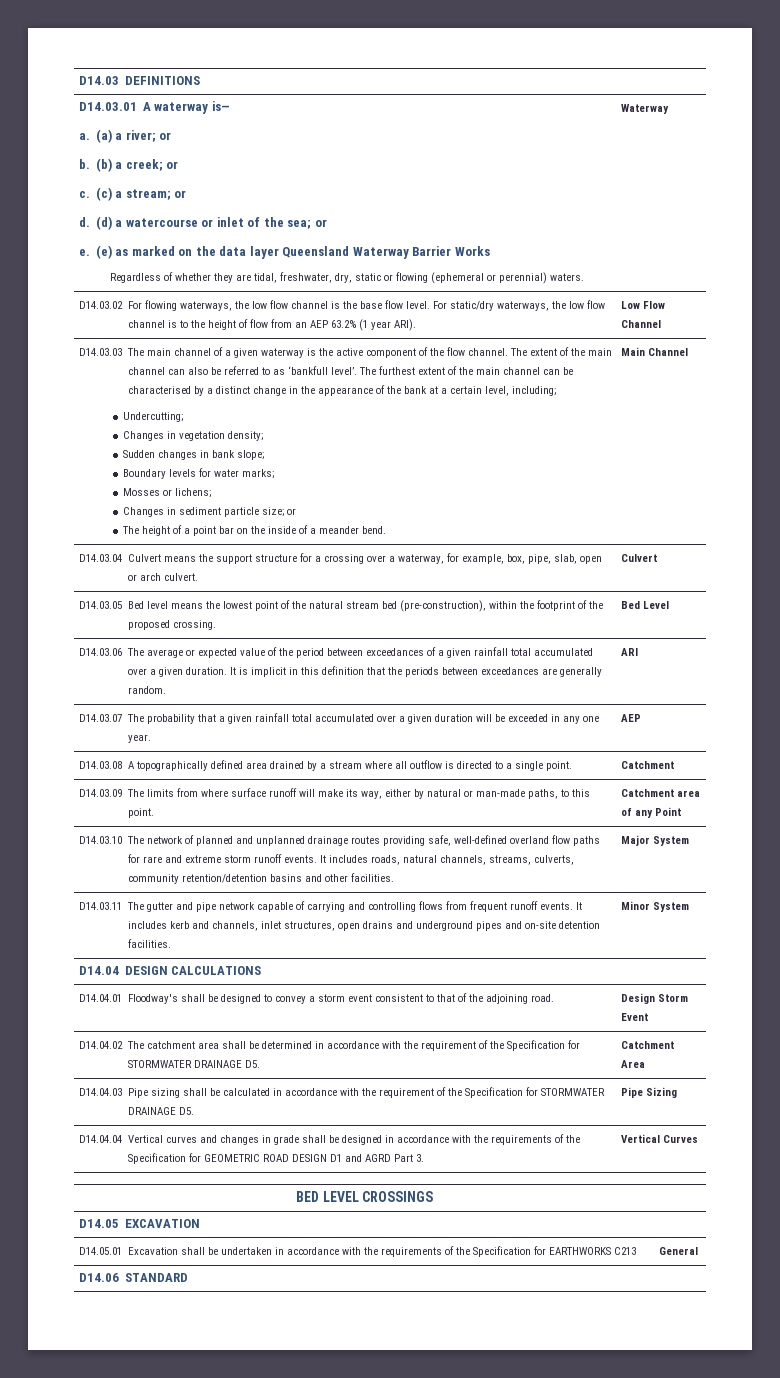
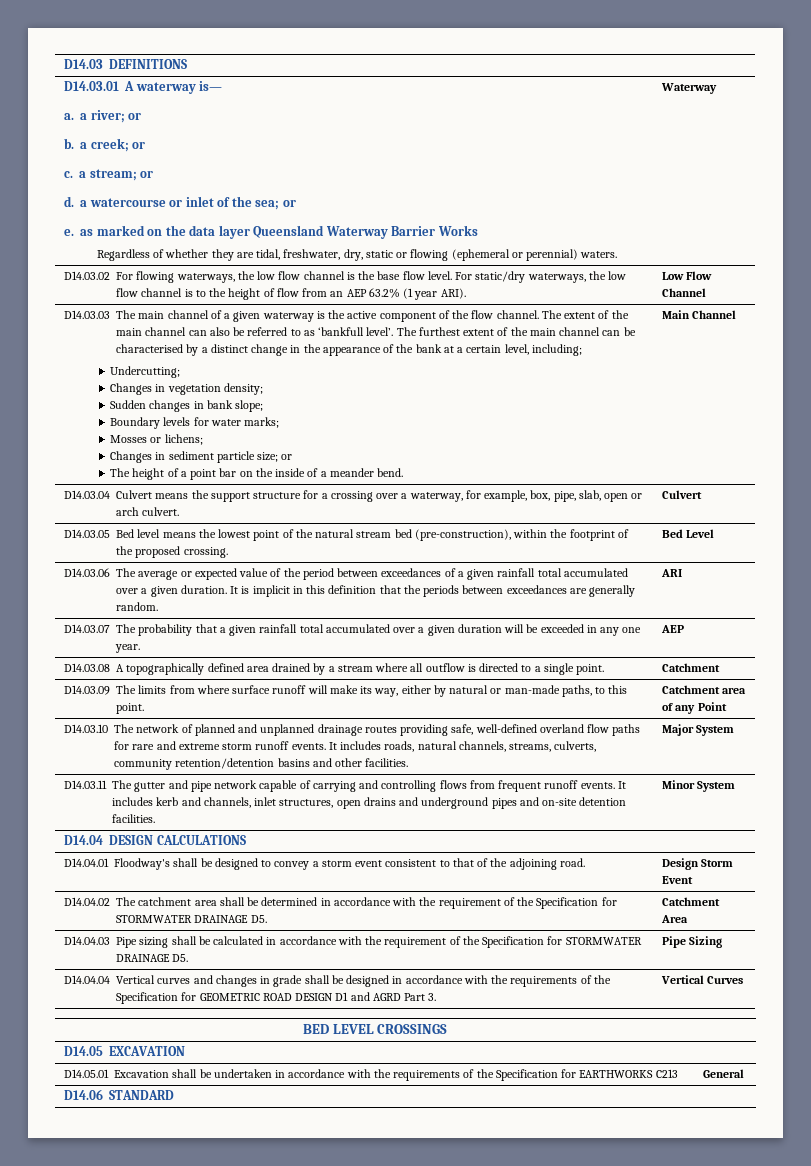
- a. (a) a river; or
+ a. a river; or
- b. (b) a creek; or
+ b. a creek; or
- c. (c) a stream; or
+ c. a stream; or
- d. (d) a watercourse or inlet of the sea; or
+ d. a watercourse or inlet of the sea; or
- e. (e) as marked on the data layer Queensland Waterway Barrier Works
+ e. as marked on the data layer Queensland Waterway Barrier Works

